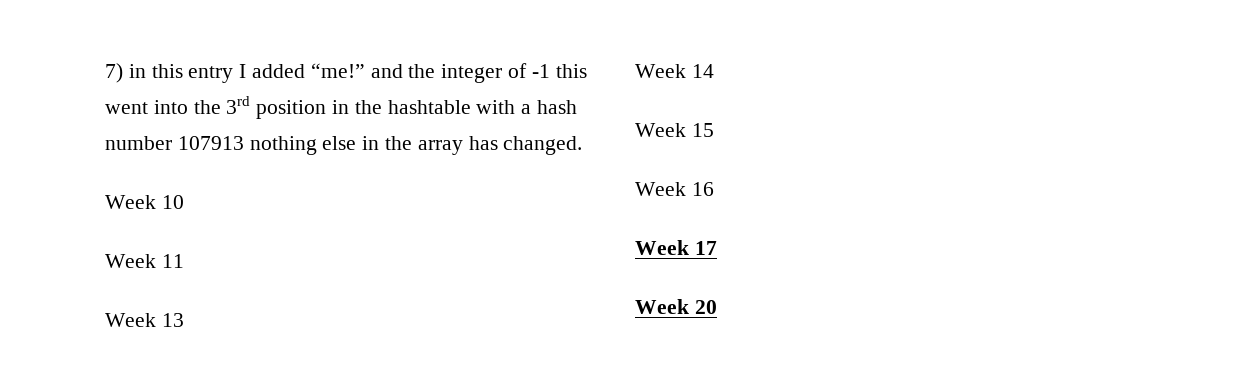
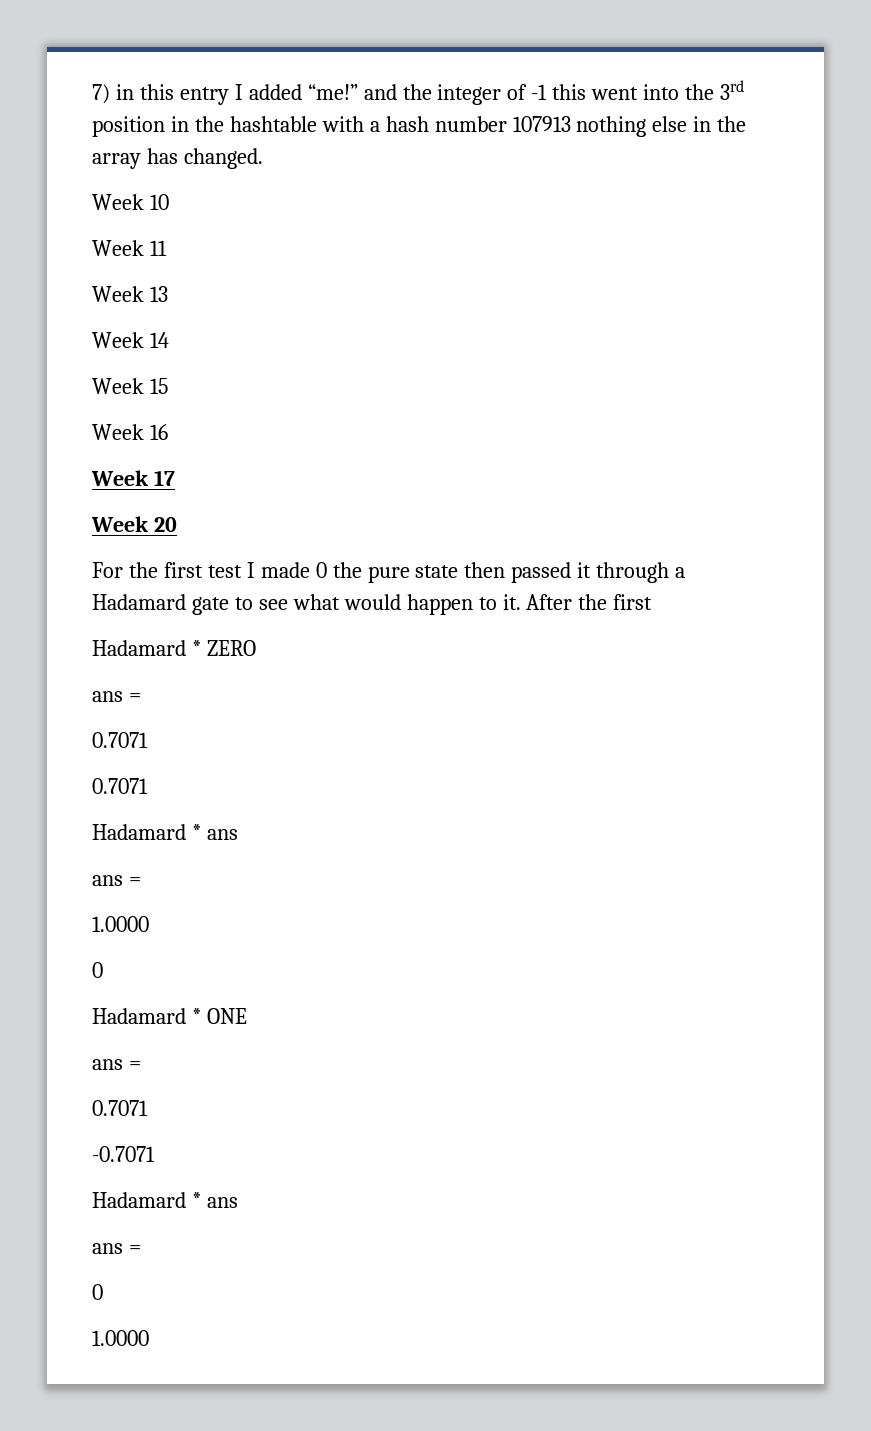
+ For the first test I made 0 the pure state then passed it through a Hadamard gate to see what would happen to it. After the first
+ Hadamard * ZERO
+ ans =
+ 0.7071
+ 0.7071
+ Hadamard * ans
+ ans =
+ 1.0000
+ 0
+ Hadamard * ONE
+ ans =
+ 0.7071
+ -0.7071
+ Hadamard * ans
+ ans =
+ 0
+ 1.0000

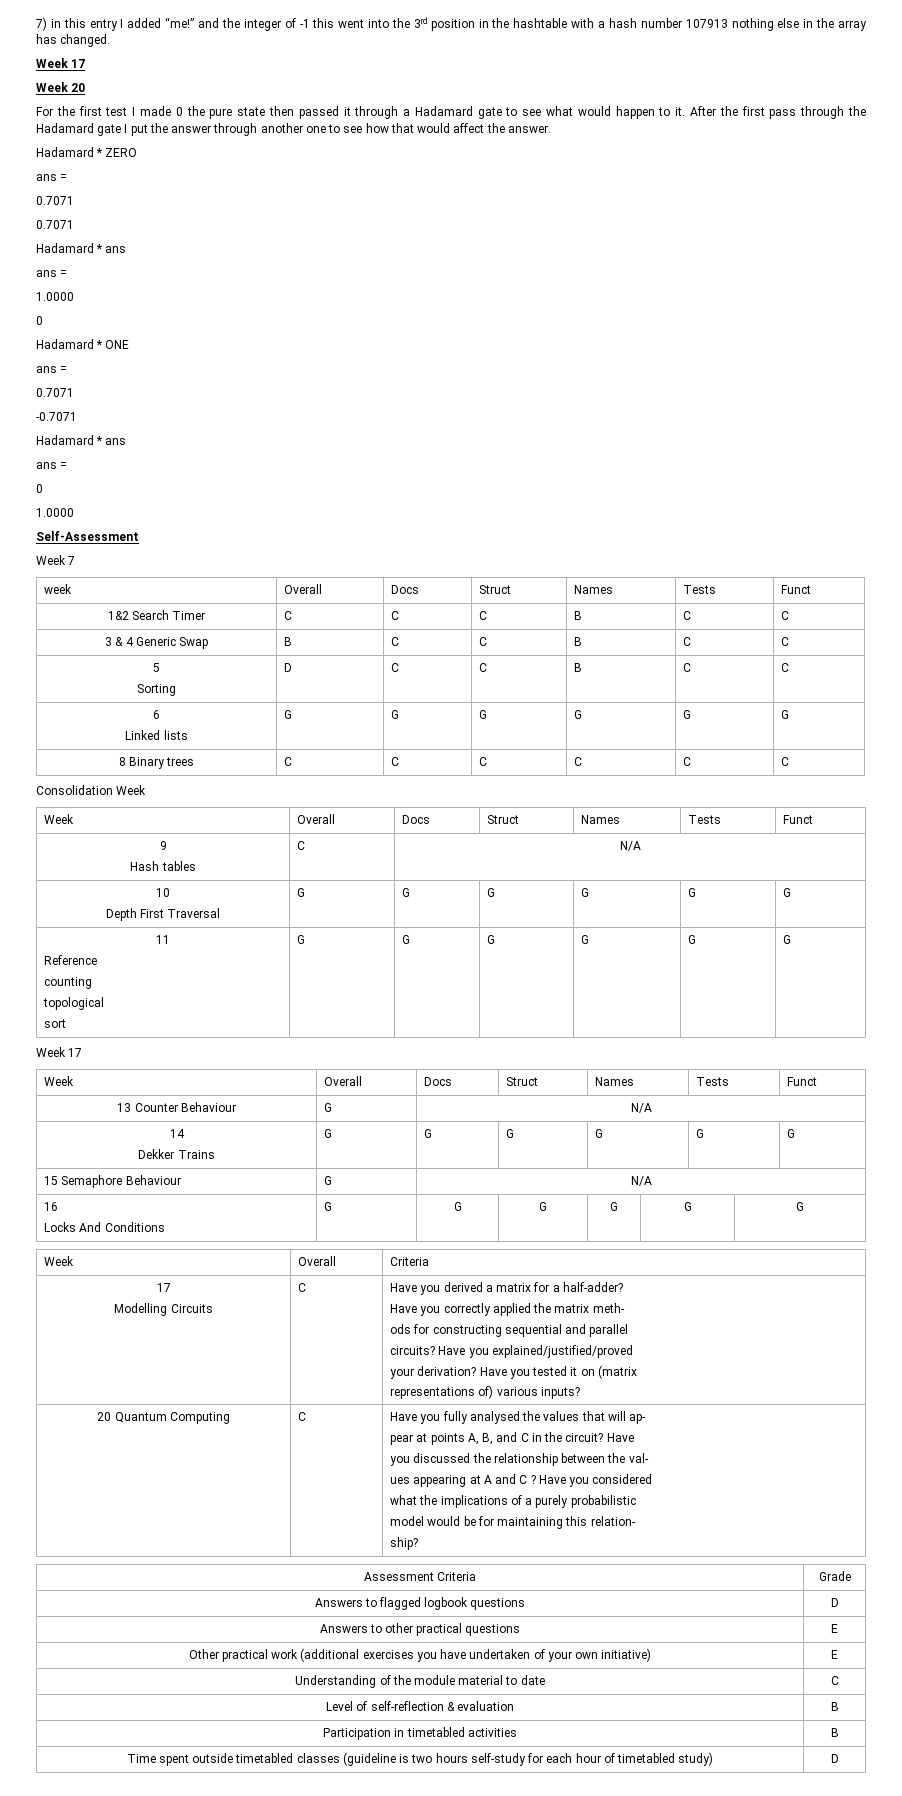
- Week 10
- Week 11
- Week 13
- Week 14
- Week 15
- Week 16
- After the first
+ After the first pass through the Hadamard gate I put the answer through another one to see how that would affect the answer.
+ Self-Assessment
+ Week 7
+ week | Overall | Docs | Struct | Names | Tests | Funct
+ 1&2 Search Timer | C | C | C | B | C | C
+ 3 & 4 Generic Swap | B | C | C | B | C | C
+ 5
+ Sorting | D | C | C | B | C | C
+ 6
+ Linked lists | G | G | G | G | G | G
+ 8 Binary trees | C | C | C | C | C | C
+ Consolidation Week
+ Week | Overall | Docs | Struct | Names | Tests | Funct
+ 9
+ Hash tables | C | N/A
+ 10
+ Depth First Traversal | G | G | G | G | G | G
+ 11
+ Reference
+ counting
+ topological
+ sort | G | G | G | G | G | G
+ Week 17
+ Week | Overall | Docs | Struct | Names | Tests | Funct
+ 13 Counter Behaviour | G | N/A
+ 14
+ Dekker Trains | G | G | G | G | G | G
+ 15 Semaphore Behaviour | G | N/A
+ 16
+ Locks And Conditions | G | G | G | G | G | G
+ Week | Overall | Criteria
+ 17
+ Modelling Circuits | C | Have you derived a matrix for a half-adder?
+ Have you correctly applied the matrix meth-
+ ods for constructing sequential and parallel
+ circuits? Have you explained/justified/proved
+ your derivation? Have you tested it on (matrix
+ representations of) various inputs?
+ 20 Quantum Computing | C | Have you fully analysed the values that will ap-
+ pear at points A, B, and C in the circuit? Have
+ you discussed the relationship between the val-
+ ues appearing at A and C ? Have you considered
+ what the implications of a purely probabilistic
+ model would be for maintaining this relation-
+ ship?
+ Assessment Criteria | Grade
+ Answers to flagged logbook questions | D
+ Answers to other practical questions | E
+ Other practical work (additional exercises you have undertaken of your own initiative) | E
+ Understanding of the module material to date | C
+ Level of self-reflection & evaluation | B
+ Participation in timetabled activities | B
+ Time spent outside timetabled classes (guideline is two hours self-study for each hour of timetabled study) | D

